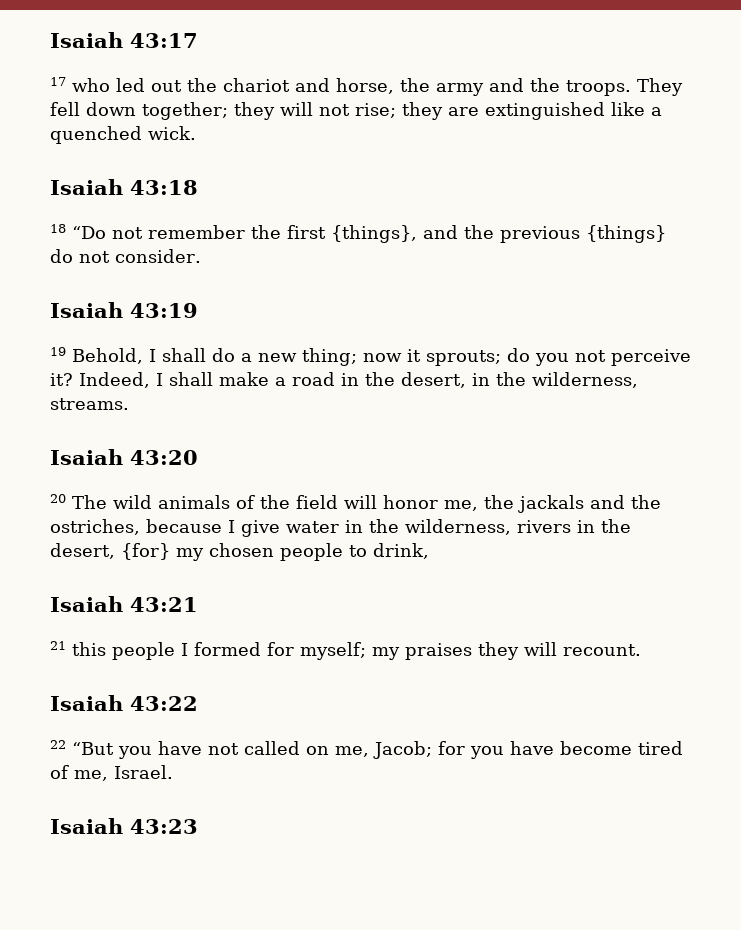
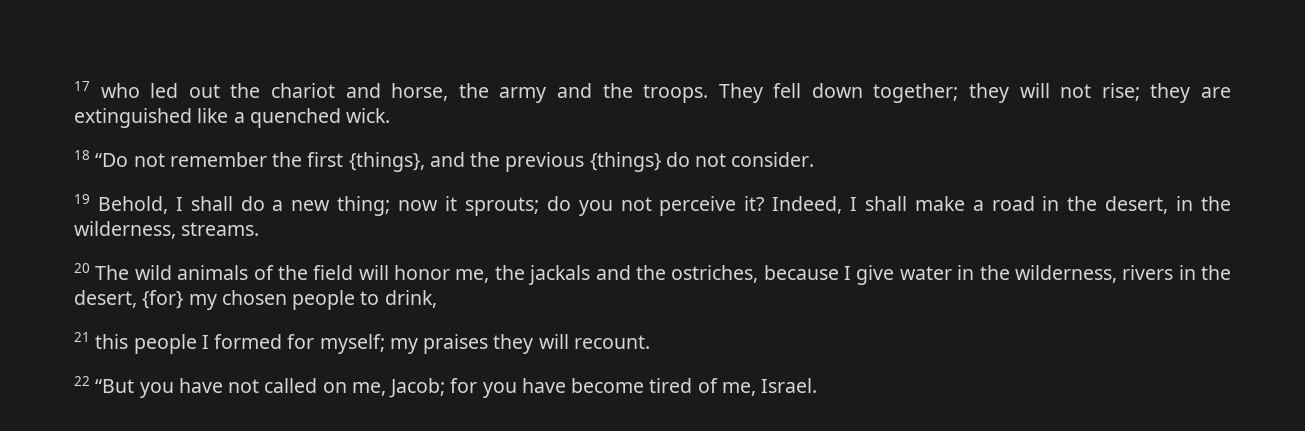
- Isaiah 43:17
- Isaiah 43:18
- Isaiah 43:19
- Isaiah 43:20
- Isaiah 43:21
- Isaiah 43:22
- Isaiah 43:23

